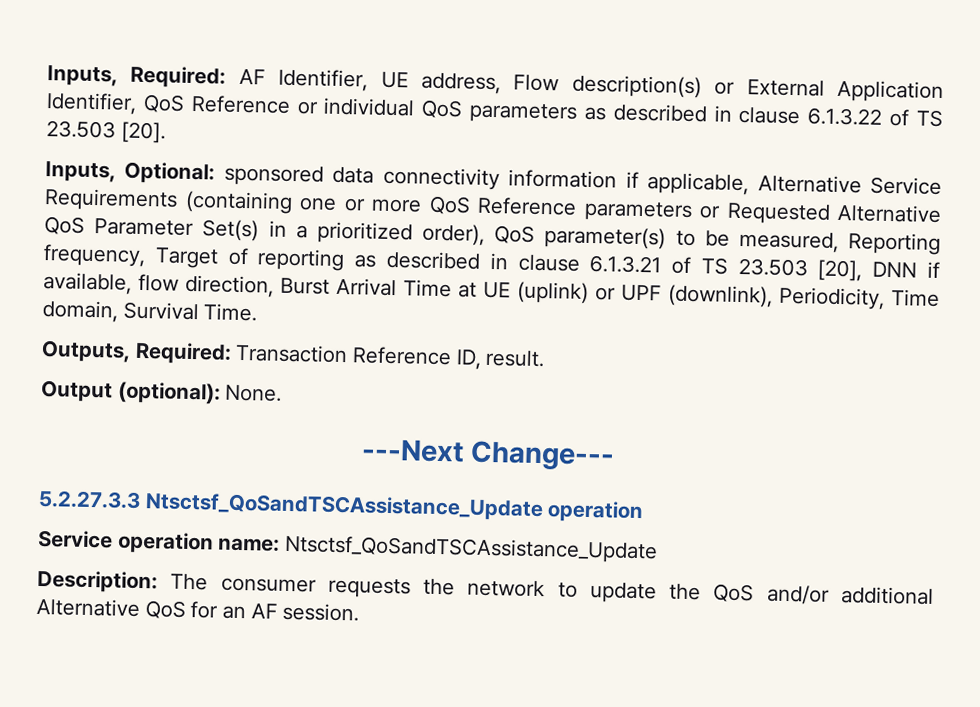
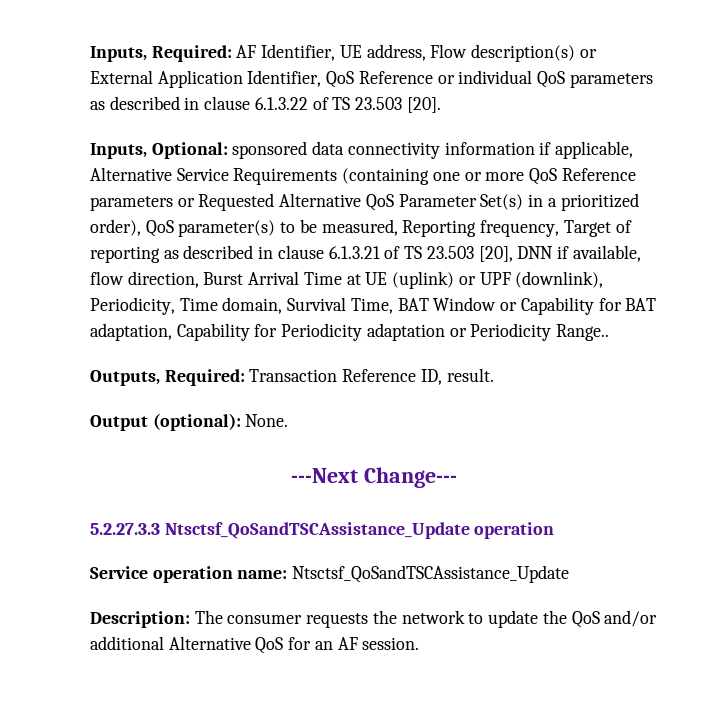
- sponsored data connectivity information if applicable, Alternative Service Requirements (containing one or more QoS Reference parameters or Requested Alternative QoS Parameter Set(s) in a prioritized order), QoS parameter(s) to be measured, Reporting frequency, Target of reporting as described in clause 6.1.3.21 of TS 23.503 [20], DNN if available, flow direction, Burst Arrival Time at UE (uplink) or UPF (downlink), Periodicity, Time domain, Survival Time.
+ sponsored data connectivity information if applicable, Alternative Service Requirements (containing one or more QoS Reference parameters or Requested Alternative QoS Parameter Set(s) in a prioritized order), QoS parameter(s) to be measured, Reporting frequency, Target of reporting as described in clause 6.1.3.21 of TS 23.503 [20], DNN if available, flow direction, Burst Arrival Time at UE (uplink) or UPF (downlink), Periodicity, Time domain, Survival Time, BAT Window or Capability for BAT adaptation, Capability for Periodicity adaptation or Periodicity Range..

